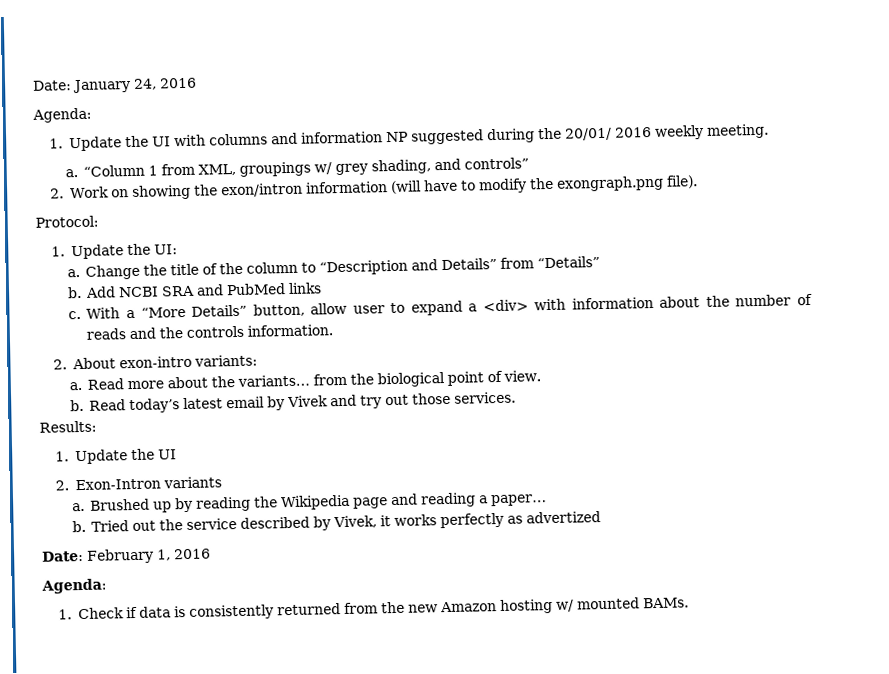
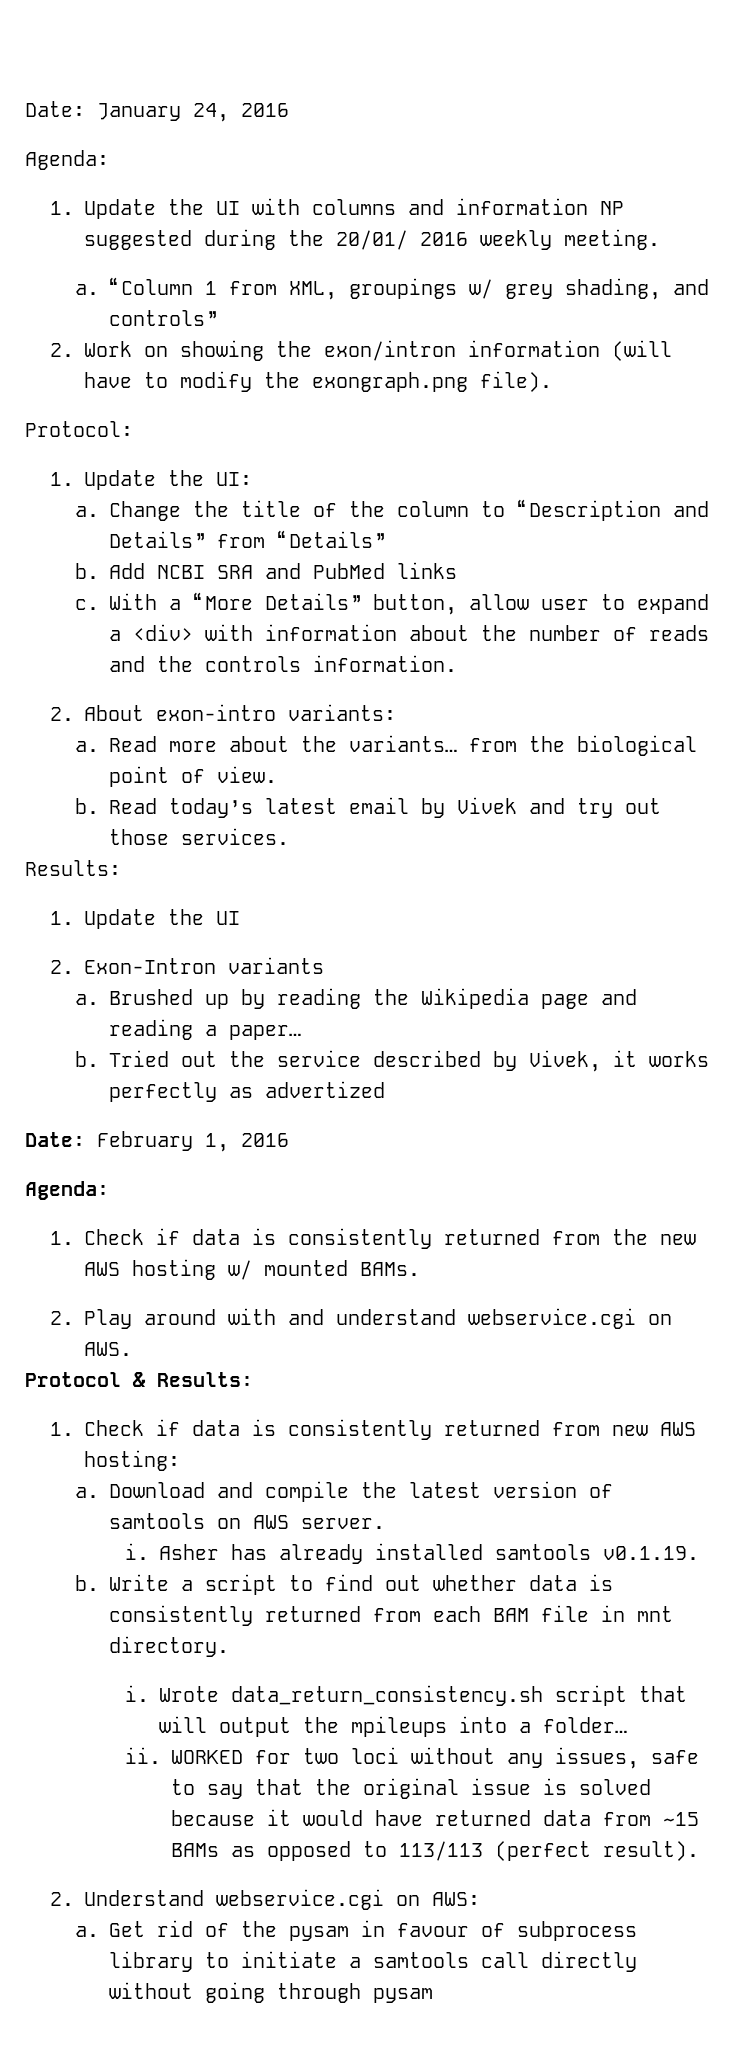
- 1. Check if data is consistently returned from the new Amazon hosting w/ mounted BAMs.
+ 1. Check if data is consistently returned from the new AWS hosting w/ mounted BAMs.
+ 2. Play around with and understand webservice.cgi on AWS.
+ Protocol & Results:
+ 1. Check if data is consistently returned from new AWS hosting:
+ a. Download and compile the latest version of samtools on AWS server.
+ i. Asher has already installed samtools v0.1.19.
+ b. Write a script to find out whether data is consistently returned from each BAM file in mnt directory.
+ i. Wrote data_return_consistency.sh script that will output the mpileups into a folder…
+ ii. WORKED for two loci without any issues, safe to say that the original issue is solved because it would have returned data from ~15 BAMs as opposed to 113/113 (perfect result).
+ 2. Understand webservice.cgi on AWS:
+ a. Get rid of the pysam in favour of subprocess library to initiate a samtools call directly without going through pysam

